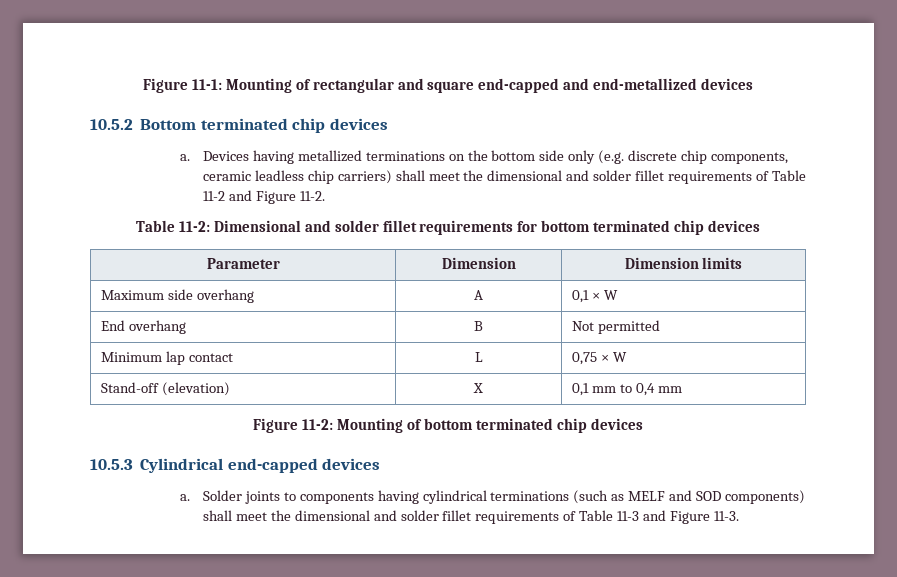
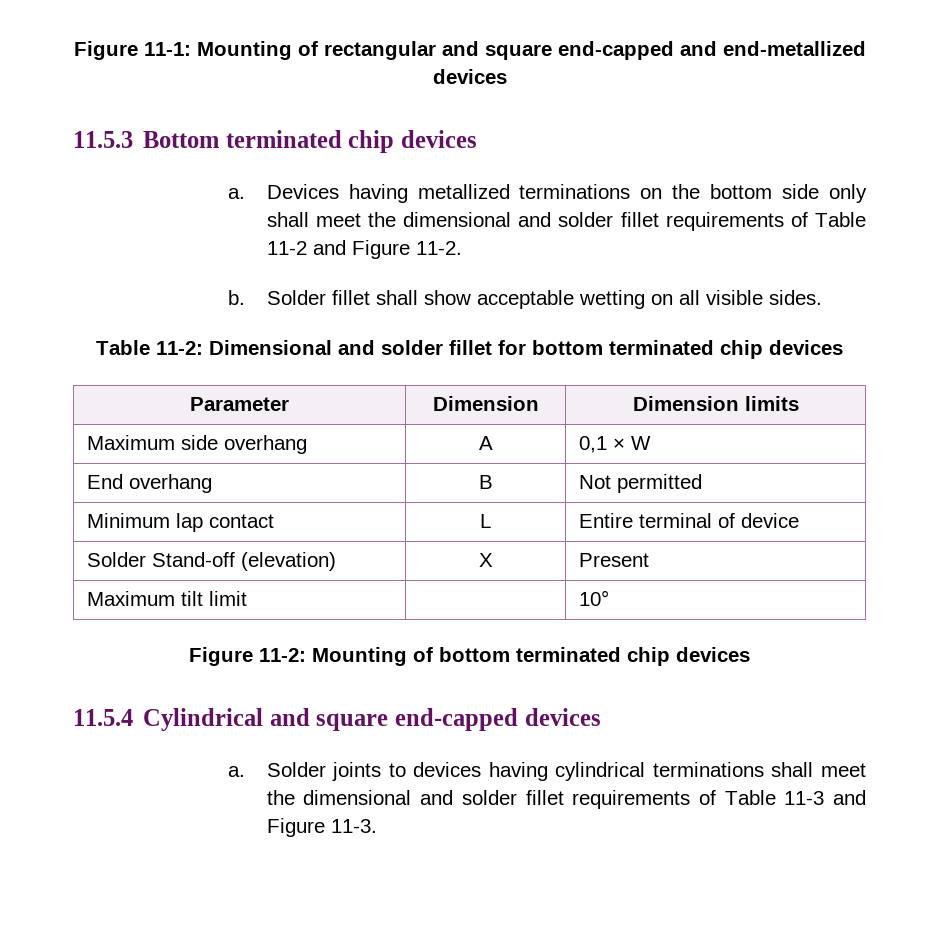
- 10.5.2 Bottom terminated chip devices
+ 11.5.3 Bottom terminated chip devices
- Devices having metallized terminations on the bottom side only (e.g. discrete chip components, ceramic leadless chip carriers) shall meet the dimensional and solder fillet requirements of Table 11-2 and Figure 11-2.
+ Devices having metallized terminations on the bottom side only shall meet the dimensional and solder fillet requirements of Table 11-2 and Figure 11-2.
+ b. Solder fillet shall show acceptable wetting on all visible sides.
- Table 11-2: Dimensional and solder fillet requirements for bottom terminated chip devices
+ Table 11-2: Dimensional and solder fillet for bottom terminated chip devices
- Minimum lap contact | L | 0,75 × W
- Stand-off (elevation) | X | 0,1 mm to 0,4 mm
+ Minimum lap contact | L | Entire terminal of device
+ Solder Stand-off (elevation) | X | Present
+ Maximum tilt limit | | 10°
- 10.5.3 Cylindrical end-capped devices
+ 11.5.4 Cylindrical and square end-capped devices
- Solder joints to components having cylindrical terminations (such as MELF and SOD components) shall meet the dimensional and solder fillet requirements of Table 11-3 and Figure 11-3.
+ Solder joints to devices having cylindrical terminations shall meet the dimensional and solder fillet requirements of Table 11-3 and Figure 11-3.

